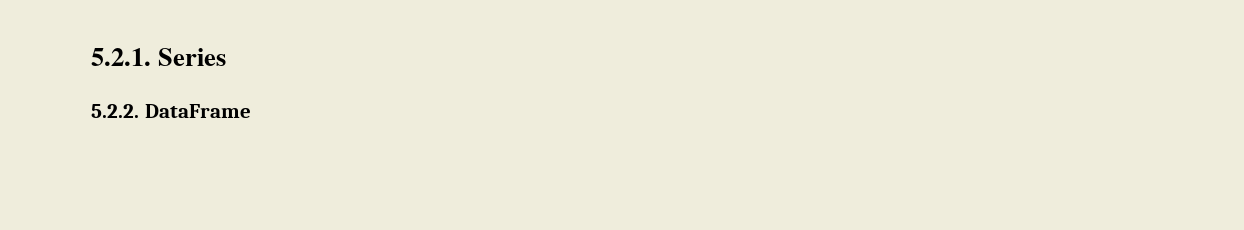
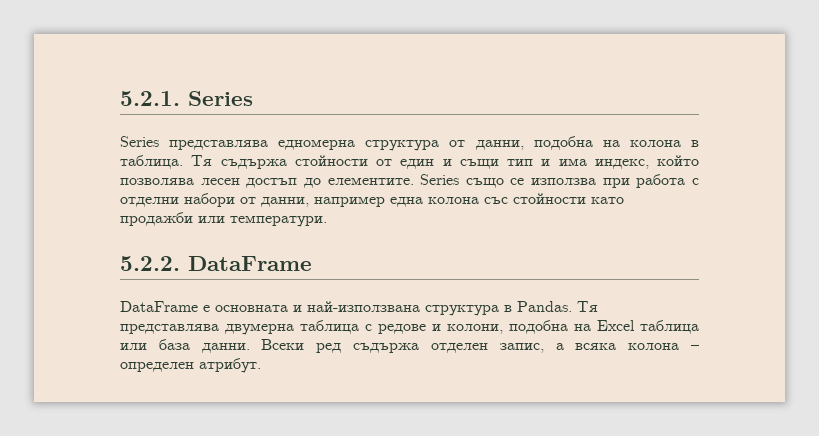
+ Series представлява едномерна структура от данни, подобна на колона в таблица. Тя съдържа стойности от един и същи тип и има индекс, който позволява лесен достъп до елементите. Series също се използва при работа с отделни набори от данни, например една колона със стойности като продажби или температури.
  5.2.2. DataFrame
+ DataFrame е основната и най-използвана структура в Pandas. Тя представлява двумерна таблица с редове и колони, подобна на Excel таблица или база данни. Всеки ред съдържа отделен запис, а всяка колона – определен атрибут.

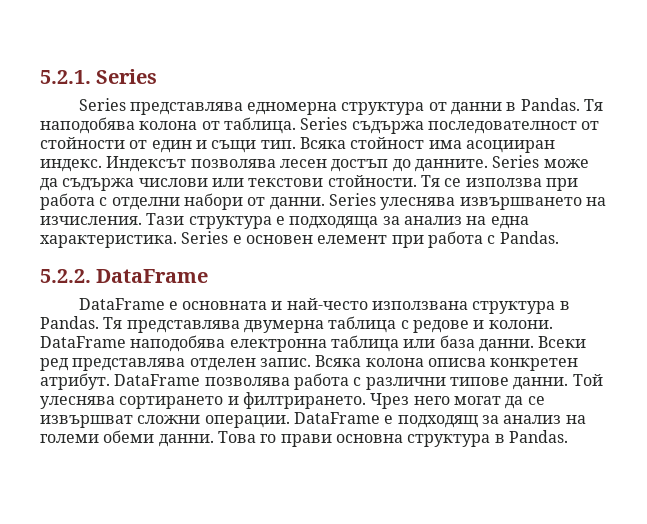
- Series представлява едномерна структура от данни, подобна на колона в таблица. Тя съдържа стойности от един и същи тип и има индекс, който позволява лесен достъп до елементите. Series също се използва при работа с отделни набори от данни, например една колона със стойности като продажби или температури.
+ Series представлява едномерна структура от данни в Pandas. Тя наподобява колона от таблица. Series съдържа последователност от стойности от един и същи тип. Всяка стойност има асоцииран индекс. Индексът позволява лесен достъп до данните. Series може да съдържа числови или текстови стойности. Тя се използва при работа с отделни набори от данни. Series улеснява извършването на изчисления. Тази структура е подходяща за анализ на една характеристика. Series е основен елемент при работа с Pandas.
- DataFrame е основната и най-използвана структура в Pandas.
+ DataFrame е основната и най-често използвана структура в Pandas.
- Тя представлява двумерна таблица с редове и колони, подобна на Excel таблица или база данни.
+ Тя представлява двумерна таблица с редове и колони. DataFrame наподобява електронна таблица или база данни.
- Всеки ред съдържа отделен запис, а всяка колона – определен атрибут.
+ Всеки ред представлява отделен запис. Всяка колона описва конкретен атрибут. DataFrame позволява работа с различни типове данни. Той улеснява сортирането и филтрирането. Чрез него могат да се извършват сложни операции. DataFrame е подходящ за анализ на големи обеми данни. Това го прави основна структура в Pandas.

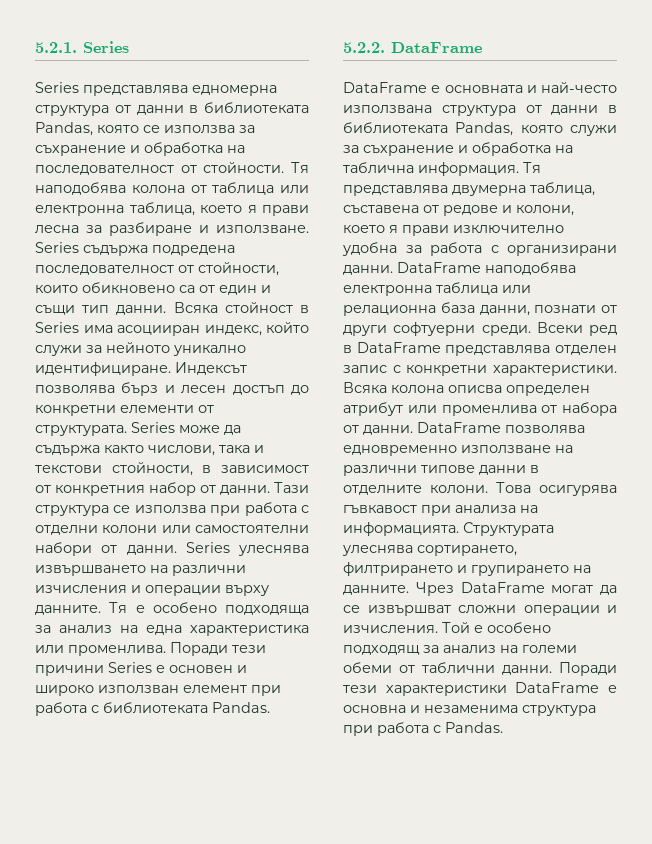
- Series представлява едномерна структура от данни в Pandas. Тя наподобява колона от таблица.
+ Series представлява едномерна структура от данни в библиотеката Pandas, която се използва за съхранение и обработка на последователност от стойности. Тя наподобява колона от таблица или електронна таблица, което я прави лесна за разбиране и използване.
- Series съдържа последователност от стойности от един и същи тип. Всяка стойност има асоцииран индекс. Индексът позволява лесен достъп до данните. Series може да съдържа числови или текстови стойности. Тя се използва при работа с отделни набори от данни.
+ Series съдържа подредена последователност от стойности, които обикновено са от един и същи тип данни. Всяка стойност в Series има асоцииран индекс, който служи за нейното уникално идентифициране. Индексът позволява бърз и лесен достъп до конкретни елементи от структурата. Series може да съдържа както числови, така и текстови стойности, в зависимост от конкретния набор от данни. Тази структура се използва при работа с отделни колони или самостоятелни набори от данни.
- Series улеснява извършването на изчисления. Тази структура е подходяща за анализ на една характеристика. Series е основен елемент при работа с Pandas.
+ Series улеснява извършването на различни изчисления и операции върху данните. Тя е особено подходяща за анализ на една характеристика или променлива. Поради тези причини Series е основен и широко използван елемент при работа с библиотеката Pandas.
- DataFrame е основната и най-често използвана структура в Pandas. Тя представлява двумерна таблица с редове и колони.
+ DataFrame е основната и най-често използвана структура от данни в библиотеката Pandas, която служи за съхранение и обработка на таблична информация. Тя представлява двумерна таблица, съставена от редове и колони, което я прави изключително удобна за работа с организирани данни.
- DataFrame наподобява електронна таблица или база данни. Всеки ред представлява отделен запис. Всяка колона описва конкретен атрибут. DataFrame позволява работа с различни типове данни. Той улеснява сортирането и филтрирането. Чрез него могат да се извършват сложни операции. DataFrame е подходящ за анализ на големи обеми данни. Това го прави основна структура в Pandas.
+ DataFrame наподобява електронна таблица или релационна база данни, познати от други софтуерни среди. Всеки ред в DataFrame представлява отделен запис с конкретни характеристики. Всяка колона описва определен атрибут или променлива от набора от данни. DataFrame позволява едновременно използване на различни типове данни в отделните колони. Това осигурява гъвкавост при анализа на информацията. Структурата улеснява сортирането, филтрирането и групирането на данните. Чрез DataFrame могат да се извършват сложни операции и изчисления. Той е особено подходящ за анализ на големи обеми от таблични данни. Поради тези характеристики DataFrame е основна и незаменима структура при работа с Pandas.

